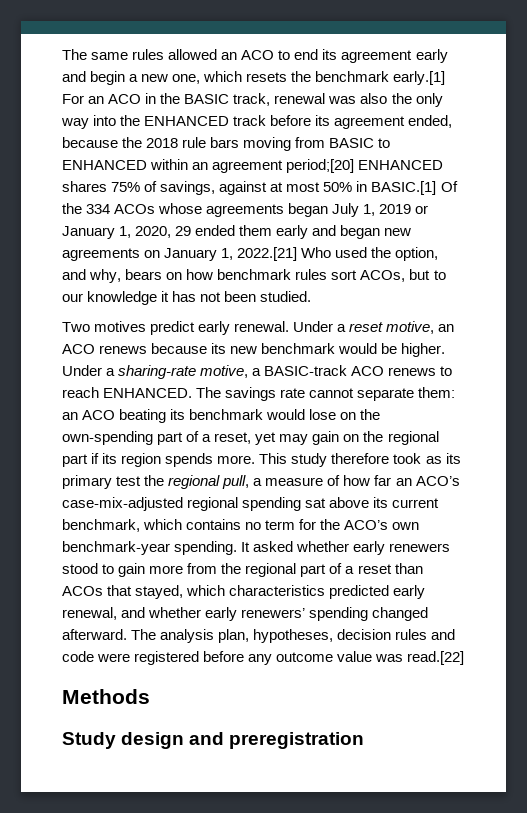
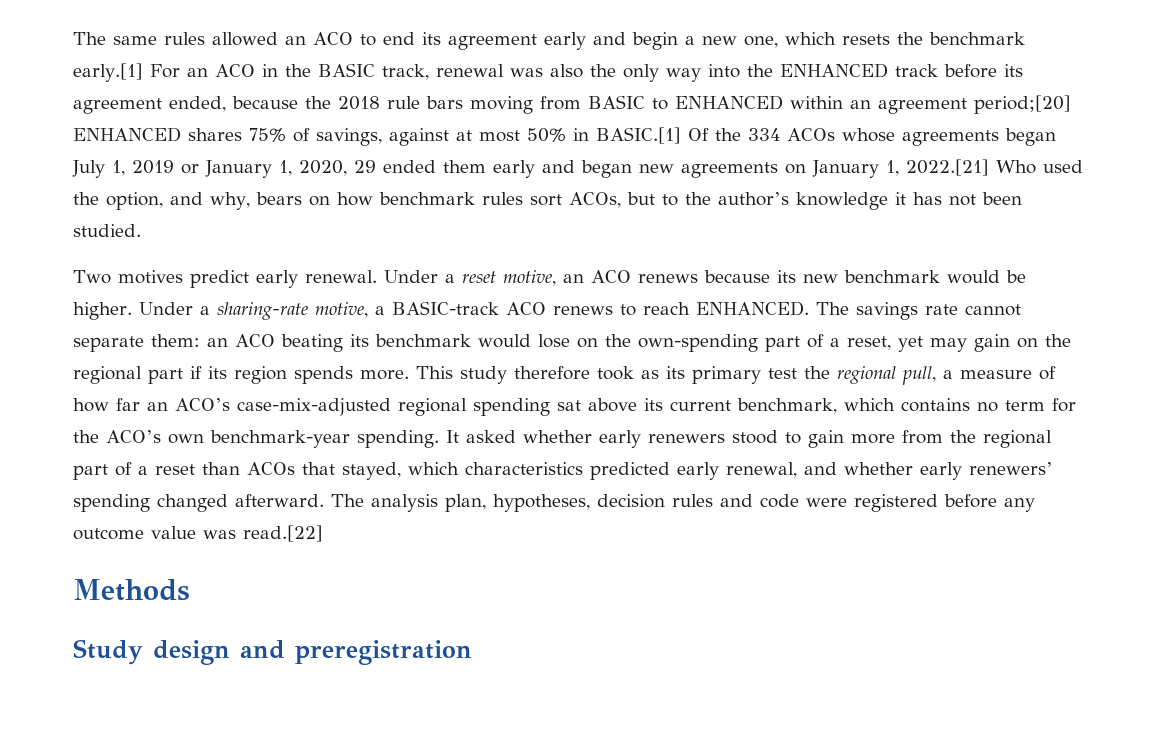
- The same rules allowed an ACO to end its agreement early and begin a new one, which resets the benchmark early.[1] For an ACO in the BASIC track, renewal was also the only way into the ENHANCED track before its agreement ended, because the 2018 rule bars moving from BASIC to ENHANCED within an agreement period;[20] ENHANCED shares 75% of savings, against at most 50% in BASIC.[1] Of the 334 ACOs whose agreements began July 1, 2019 or January 1, 2020, 29 ended them early and began new agreements on January 1, 2022.[21] Who used the option, and why, bears on how benchmark rules sort ACOs, but to our knowledge it has not been studied.
+ The same rules allowed an ACO to end its agreement early and begin a new one, which resets the benchmark early.[1] For an ACO in the BASIC track, renewal was also the only way into the ENHANCED track before its agreement ended, because the 2018 rule bars moving from BASIC to ENHANCED within an agreement period;[20] ENHANCED shares 75% of savings, against at most 50% in BASIC.[1] Of the 334 ACOs whose agreements began July 1, 2019 or January 1, 2020, 29 ended them early and began new agreements on January 1, 2022.[21] Who used the option, and why, bears on how benchmark rules sort ACOs, but to the author’s knowledge it has not been studied.

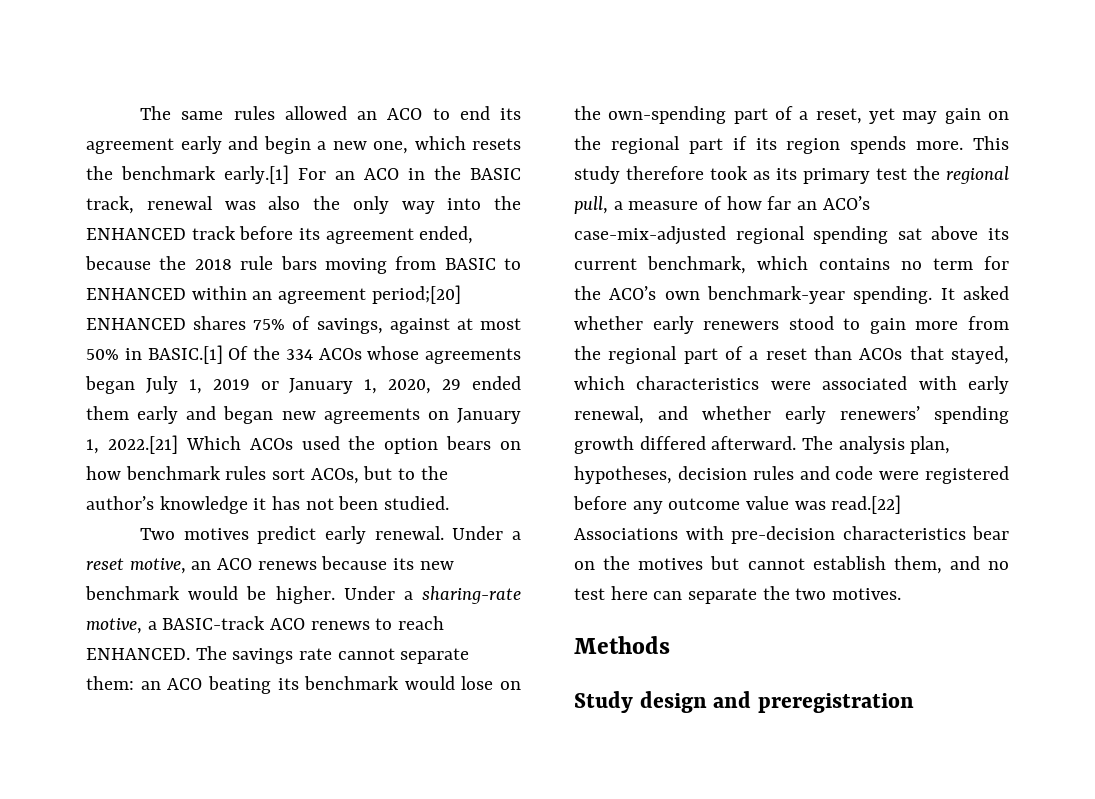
- The same rules allowed an ACO to end its agreement early and begin a new one, which resets the benchmark early.[1] For an ACO in the BASIC track, renewal was also the only way into the ENHANCED track before its agreement ended, because the 2018 rule bars moving from BASIC to ENHANCED within an agreement period;[20] ENHANCED shares 75% of savings, against at most 50% in BASIC.[1] Of the 334 ACOs whose agreements began July 1, 2019 or January 1, 2020, 29 ended them early and began new agreements on January 1, 2022.[21] Who used the option, and why, bears on how benchmark rules sort ACOs, but to the author’s knowledge it has not been studied.
+ The same rules allowed an ACO to end its agreement early and begin a new one, which resets the benchmark early.[1] For an ACO in the BASIC track, renewal was also the only way into the ENHANCED track before its agreement ended, because the 2018 rule bars moving from BASIC to ENHANCED within an agreement period;[20] ENHANCED shares 75% of savings, against at most 50% in BASIC.[1] Of the 334 ACOs whose agreements began July 1, 2019 or January 1, 2020, 29 ended them early and began new agreements on January 1, 2022.[21] Which ACOs used the option bears on how benchmark rules sort ACOs, but to the author’s knowledge it has not been studied.
- It asked whether early renewers stood to gain more from the regional part of a reset than ACOs that stayed, which characteristics predicted early renewal, and whether early renewers’ spending changed afterward.
+ It asked whether early renewers stood to gain more from the regional part of a reset than ACOs that stayed, which characteristics were associated with early renewal, and whether early renewers’ spending growth differed afterward.
- The analysis plan, hypotheses, decision rules and code were registered before any outcome value was read.[22]
+ The analysis plan, hypotheses, decision rules and code were registered before any outcome value was read.[22] Associations with pre-decision characteristics bear on the motives but cannot establish them, and no test here can separate the two motives.

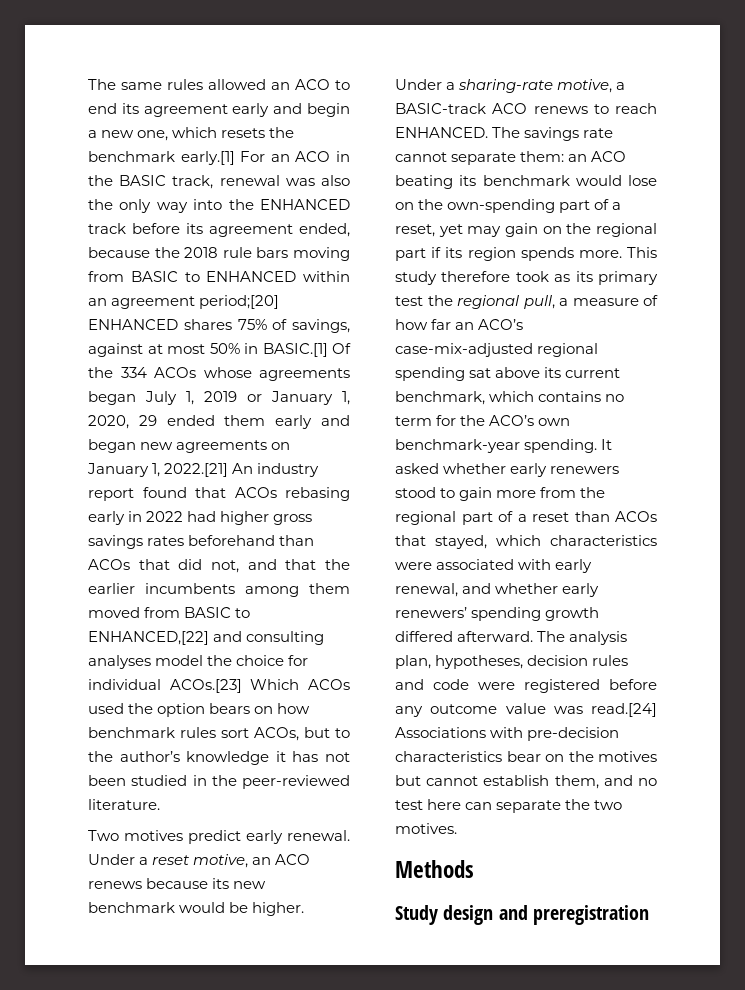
- The same rules allowed an ACO to end its agreement early and begin a new one, which resets the benchmark early.[1] For an ACO in the BASIC track, renewal was also the only way into the ENHANCED track before its agreement ended, because the 2018 rule bars moving from BASIC to ENHANCED within an agreement period;[20] ENHANCED shares 75% of savings, against at most 50% in BASIC.[1] Of the 334 ACOs whose agreements began July 1, 2019 or January 1, 2020, 29 ended them early and began new agreements on January 1, 2022.[21] Which ACOs used the option bears on how benchmark rules sort ACOs, but to the author’s knowledge it has not been studied.
+ The same rules allowed an ACO to end its agreement early and begin a new one, which resets the benchmark early.[1] For an ACO in the BASIC track, renewal was also the only way into the ENHANCED track before its agreement ended, because the 2018 rule bars moving from BASIC to ENHANCED within an agreement period;[20] ENHANCED shares 75% of savings, against at most 50% in BASIC.[1] Of the 334 ACOs whose agreements began July 1, 2019 or January 1, 2020, 29 ended them early and began new agreements on January 1, 2022.[21] An industry report found that ACOs rebasing early in 2022 had higher gross savings rates beforehand than ACOs that did not, and that the earlier incumbents among them moved from BASIC to ENHANCED,[22] and consulting analyses model the choice for individual ACOs.[23] Which ACOs used the option bears on how benchmark rules sort ACOs, but to the author’s knowledge it has not been studied in the peer-reviewed literature.
- The analysis plan, hypotheses, decision rules and code were registered before any outcome value was read.[22] Associations with pre-decision characteristics bear on the motives but cannot establish them, and no test here can separate the two motives.
+ The analysis plan, hypotheses, decision rules and code were registered before any outcome value was read.[24] Associations with pre-decision characteristics bear on the motives but cannot establish them, and no test here can separate the two motives.

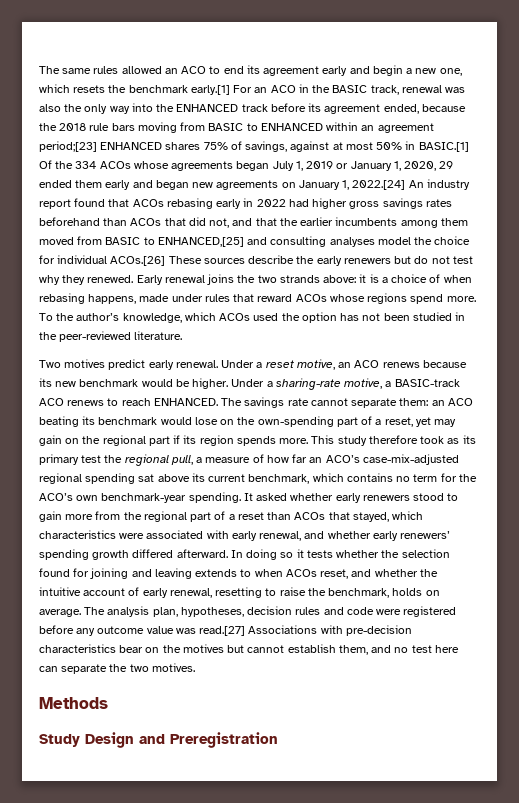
- The same rules allowed an ACO to end its agreement early and begin a new one, which resets the benchmark early.[1] For an ACO in the BASIC track, renewal was also the only way into the ENHANCED track before its agreement ended, because the 2018 rule bars moving from BASIC to ENHANCED within an agreement period;[20] ENHANCED shares 75% of savings, against at most 50% in BASIC.[1] Of the 334 ACOs whose agreements began July 1, 2019 or January 1, 2020, 29 ended them early and began new agreements on January 1, 2022.[21] An industry report found that ACOs rebasing early in 2022 had higher gross savings rates beforehand than ACOs that did not, and that the earlier incumbents among them moved from BASIC to ENHANCED,[22] and consulting analyses model the choice for individual ACOs.[23] Which ACOs used the option bears on how benchmark rules sort ACOs, but to the author’s knowledge it has not been studied in the peer-reviewed literature.
+ The same rules allowed an ACO to end its agreement early and begin a new one, which resets the benchmark early.[1] For an ACO in the BASIC track, renewal was also the only way into the ENHANCED track before its agreement ended, because the 2018 rule bars moving from BASIC to ENHANCED within an agreement period;[23] ENHANCED shares 75% of savings, against at most 50% in BASIC.[1] Of the 334 ACOs whose agreements began July 1, 2019 or January 1, 2020, 29 ended them early and began new agreements on January 1, 2022.[24] An industry report found that ACOs rebasing early in 2022 had higher gross savings rates beforehand than ACOs that did not, and that the earlier incumbents among them moved from BASIC to ENHANCED,[25] and consulting analyses model the choice for individual ACOs.[26] These sources describe the early renewers but do not test why they renewed. Early renewal joins the two strands above: it is a choice of when rebasing happens, made under rules that reward ACOs whose regions spend more. To the author’s knowledge, which ACOs used the option has not been studied in the peer-reviewed literature.
+ In doing so it tests whether the selection found for joining and leaving extends to when ACOs reset, and whether the intuitive account of early renewal, resetting to raise the benchmark, holds on average.
- The analysis plan, hypotheses, decision rules and code were registered before any outcome value was read.[24] Associations with pre-decision characteristics bear on the motives but cannot establish them, and no test here can separate the two motives.
+ The analysis plan, hypotheses, decision rules and code were registered before any outcome value was read.[27] Associations with pre-decision characteristics bear on the motives but cannot establish them, and no test here can separate the two motives.
- Study design and preregistration
+ Study Design and Preregistration

